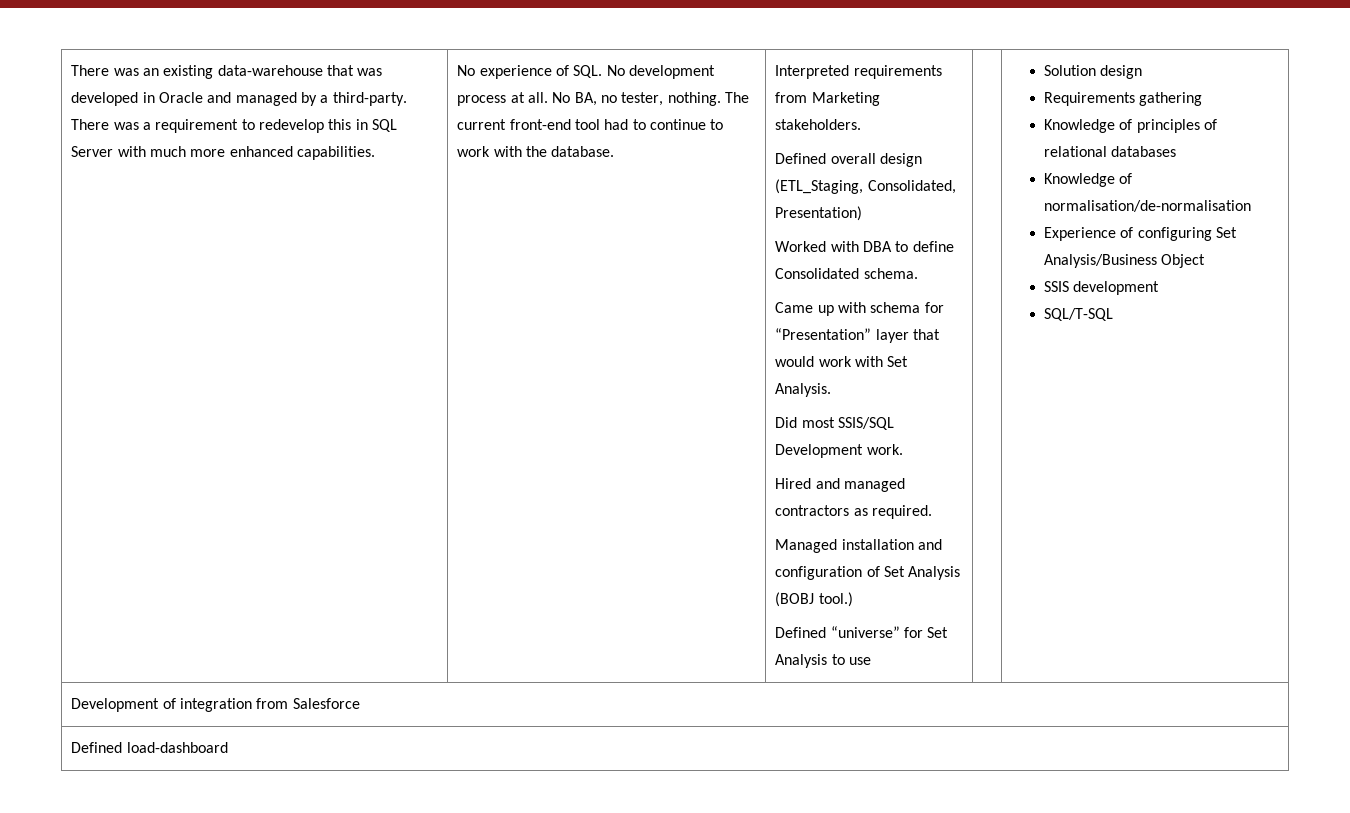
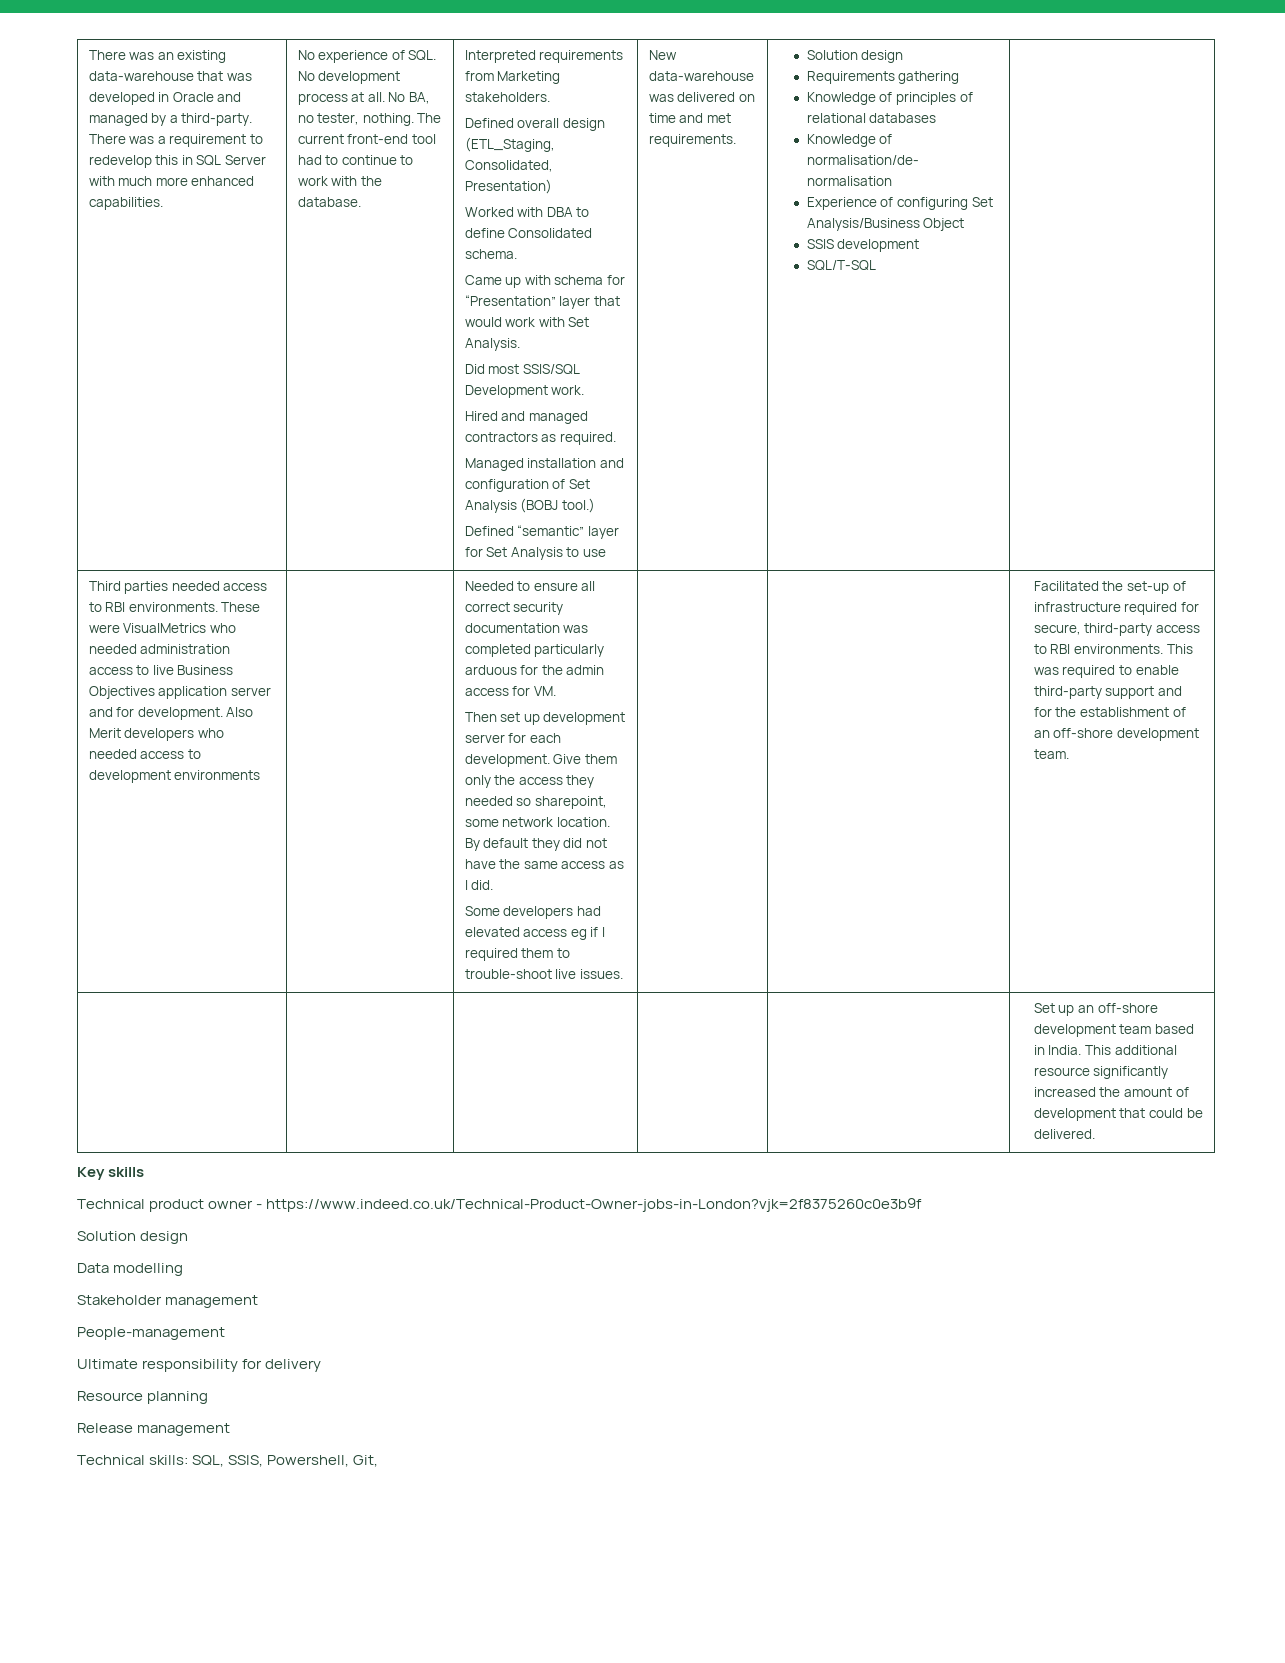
- Defined “universe” for Set Analysis to use
+ Defined “semantic” layer for Set Analysis to use
+ New data-warehouse was delivered on time and met requirements.
- Development of integration from Salesforce
- Defined load-dashboard
+ Third parties needed access to RBI environments. These were VisualMetrics who needed administration access to live Business Objectives application server and for development. Also Merit developers who needed access to development environments | | Needed to ensure all correct security documentation was completed particularly arduous for the admin access for VM.
+ Then set up development server for each development. Give them only the access they needed so sharepoint, some network location. By default they did not have the same access as I did.
+ Some developers had elevated access eg if I required them to trouble-shoot live issues. | | | Facilitated the set-up of infrastructure required for secure, third-party access to RBI environments. This was required to enable third-party support and for the establishment of an off-shore development team.
+ | | | | | Set up an off-shore development team based in India. This additional resource significantly increased the amount of development that could be delivered.
+ Key skills
+ Technical product owner - https://www.indeed.co.uk/Technical-Product-Owner-jobs-in-London?vjk=2f8375260c0e3b9f
+ Solution design
+ Data modelling
+ Stakeholder management
+ People-management
+ Ultimate responsibility for delivery
+ Resource planning
+ Release management
+ Technical skills: SQL, SSIS, Powershell, Git,

